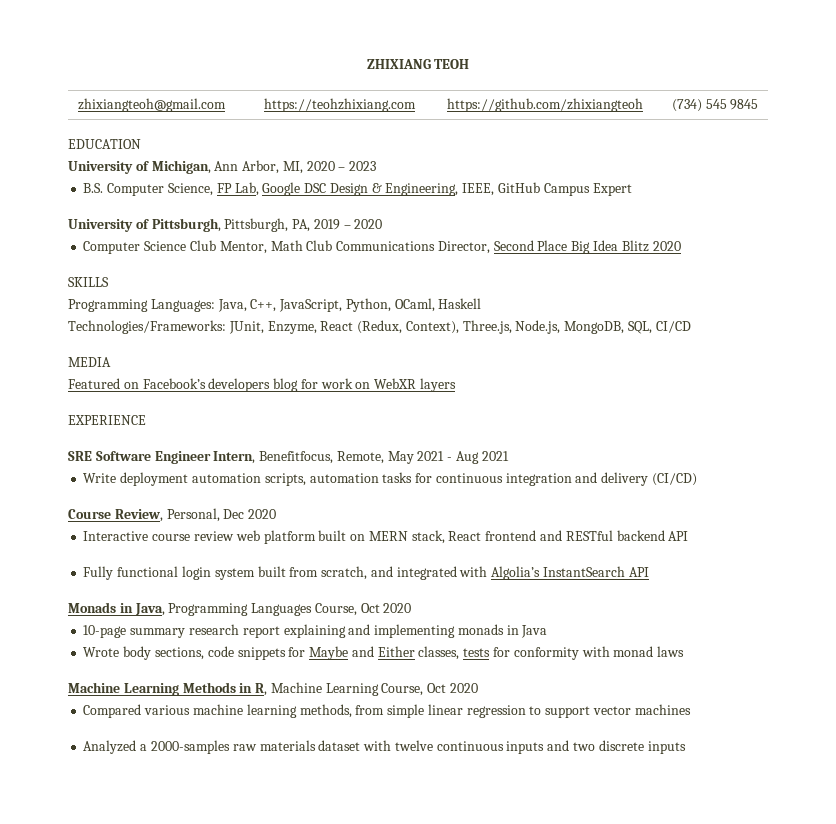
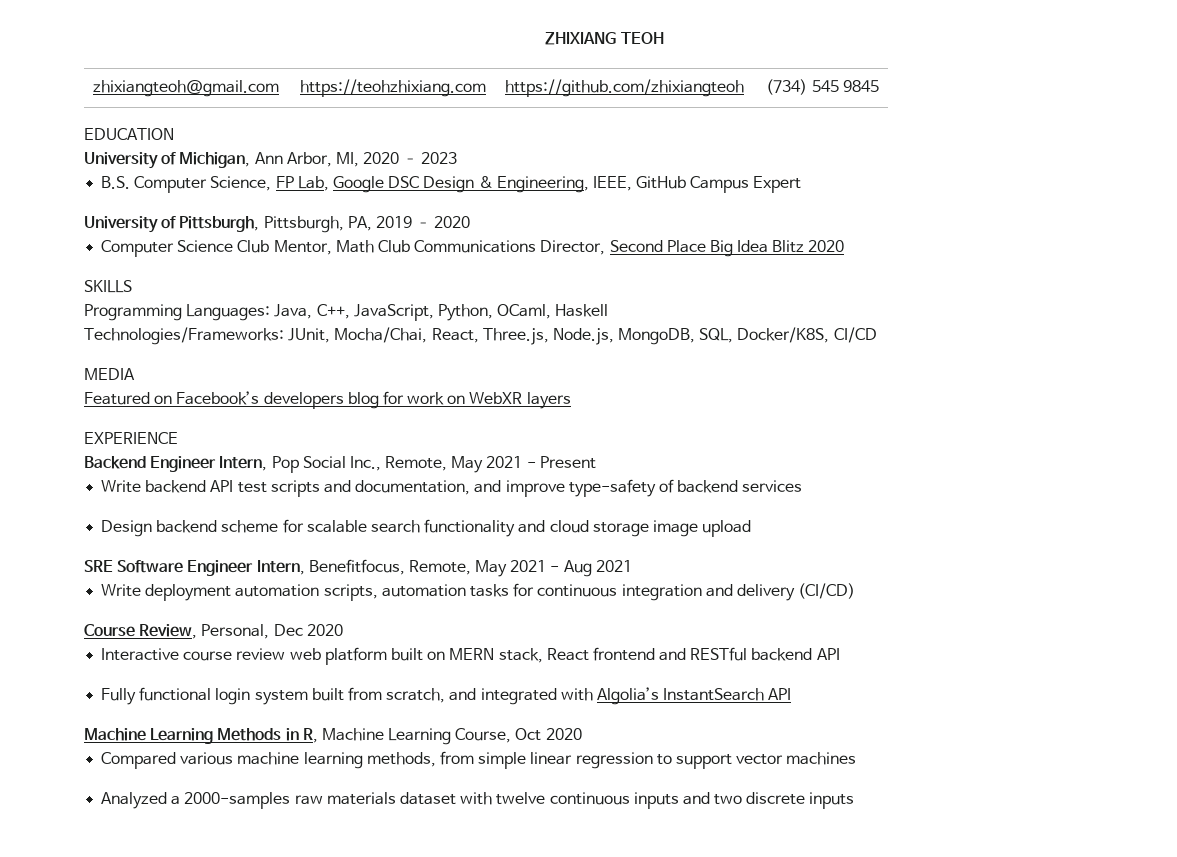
- Technologies/Frameworks: JUnit, Enzyme, React (Redux, Context), Three.js, Node.js, MongoDB, SQL, CI/CD
+ Technologies/Frameworks: JUnit, Mocha/Chai, React, Three.js, Node.js, MongoDB, SQL, Docker/K8S, CI/CD
+ Backend Engineer Intern, Pop Social Inc., Remote, May 2021 - Present
+ Write backend API test scripts and documentation, and improve type-safety of backend services
+ Design backend scheme for scalable search functionality and cloud storage image upload
- Monads in Java, Programming Languages Course, Oct 2020
- 10-page summary research report explaining and implementing monads in Java
- Wrote body sections, code snippets for Maybe and Either classes, tests for conformity with monad laws

